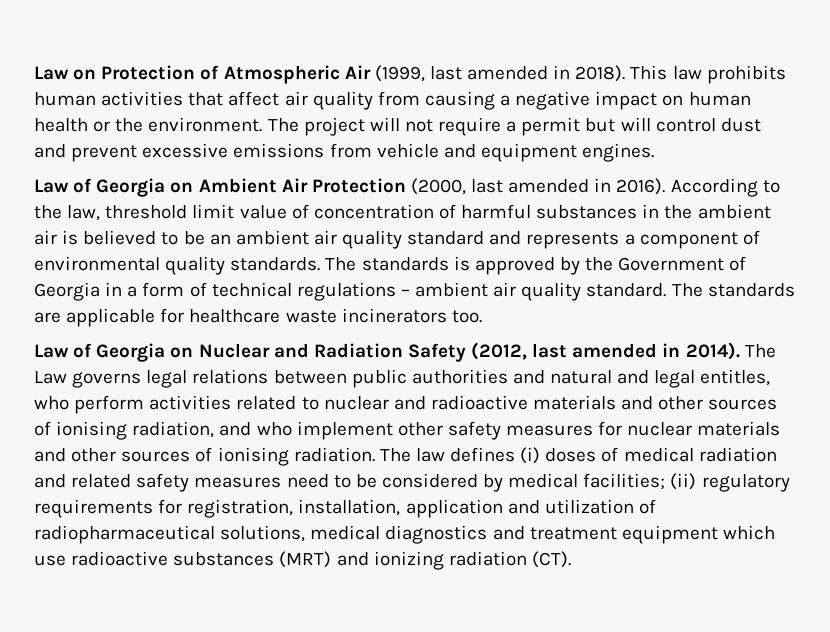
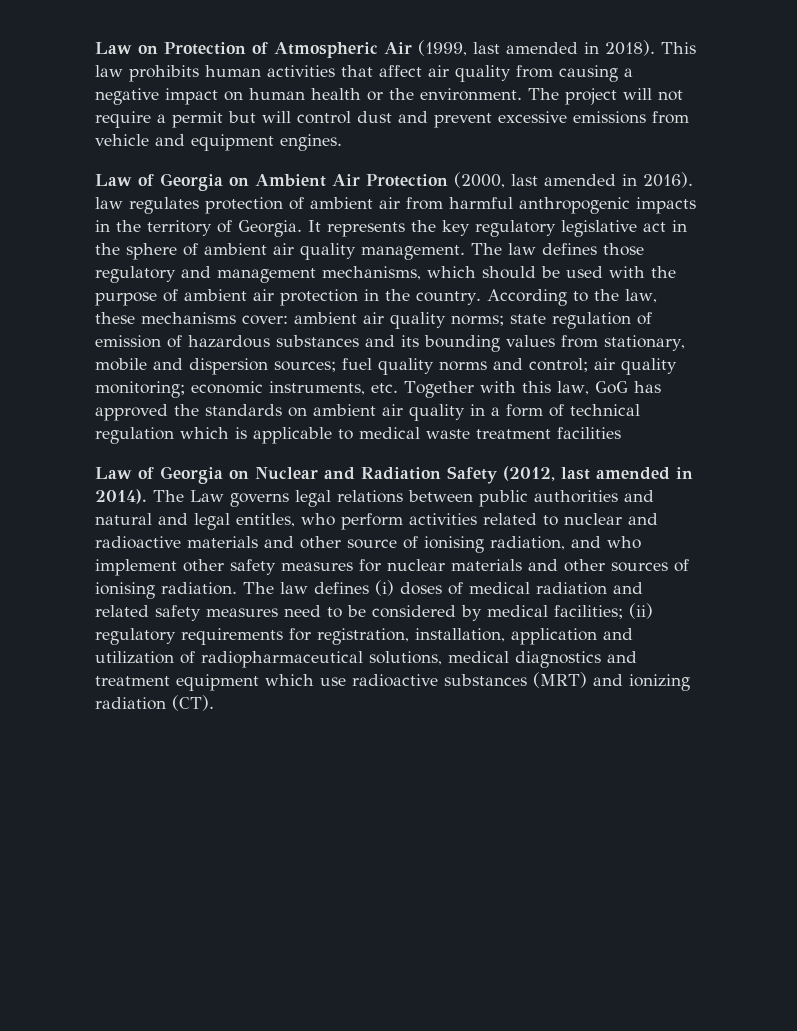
- Law of Georgia on Ambient Air Protection (2000, last amended in 2016). According to the law, threshold limit value of concentration of harmful substances in the ambient air is believed to be an ambient air quality standard and represents a component of environmental quality standards. The standards is approved by the Government of Georgia in a form of technical regulations – ambient air quality standard. The standards are applicable for healthcare waste incinerators too.
+ Law of Georgia on Ambient Air Protection (2000, last amended in 2016). law regulates protection of ambient air from harmful anthropogenic impacts in the territory of Georgia. It represents the key regulatory legislative act in the sphere of ambient air quality management. The law defines those regulatory and management mechanisms, which should be used with the purpose of ambient air protection in the country. According to the law, these mechanisms cover: ambient air quality norms; state regulation of emission of hazardous substances and its bounding values from stationary, mobile and dispersion sources; fuel quality norms and control; air quality monitoring; economic instruments, etc. Together with this law, GoG has approved the standards on ambient air quality in a form of technical regulation which is applicable to medical waste treatment facilities
- The Law governs legal relations between public authorities and natural and legal entitles, who perform activities related to nuclear and radioactive materials and other sources of ionising radiation, and who implement other safety measures for nuclear materials and other sources of ionising radiation.
+ The Law governs legal relations between public authorities and natural and legal entitles, who perform activities related to nuclear and radioactive materials and other source of ionising radiation, and who implement other safety measures for nuclear materials and other sources of ionising radiation.

